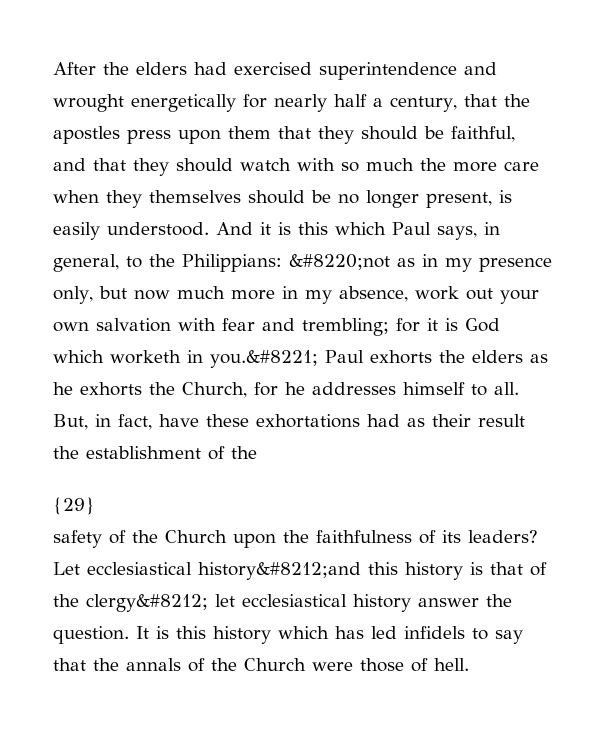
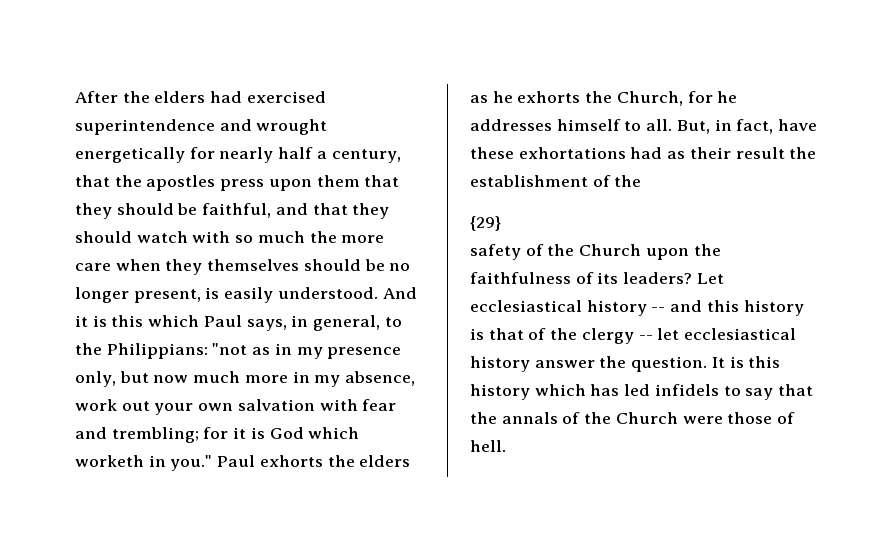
- And it is this which Paul says, in general, to the Philippians: &#8220;not as in my presence only, but now much more in my absence, work out your own salvation with fear and trembling; for it is God which worketh in you.&#8221; Paul exhorts the elders as he exhorts the Church, for he addresses himself to all.
+ And it is this which Paul says, in general, to the Philippians: "not as in my presence only, but now much more in my absence, work out your own salvation with fear and trembling; for it is God which worketh in you." Paul exhorts the elders as he exhorts the Church, for he addresses himself to all.
- Let ecclesiastical history&#8212;and this history is that of the clergy&#8212; let ecclesiastical history answer the question.
+ Let ecclesiastical history -- and this history is that of the clergy -- let ecclesiastical history answer the question.

